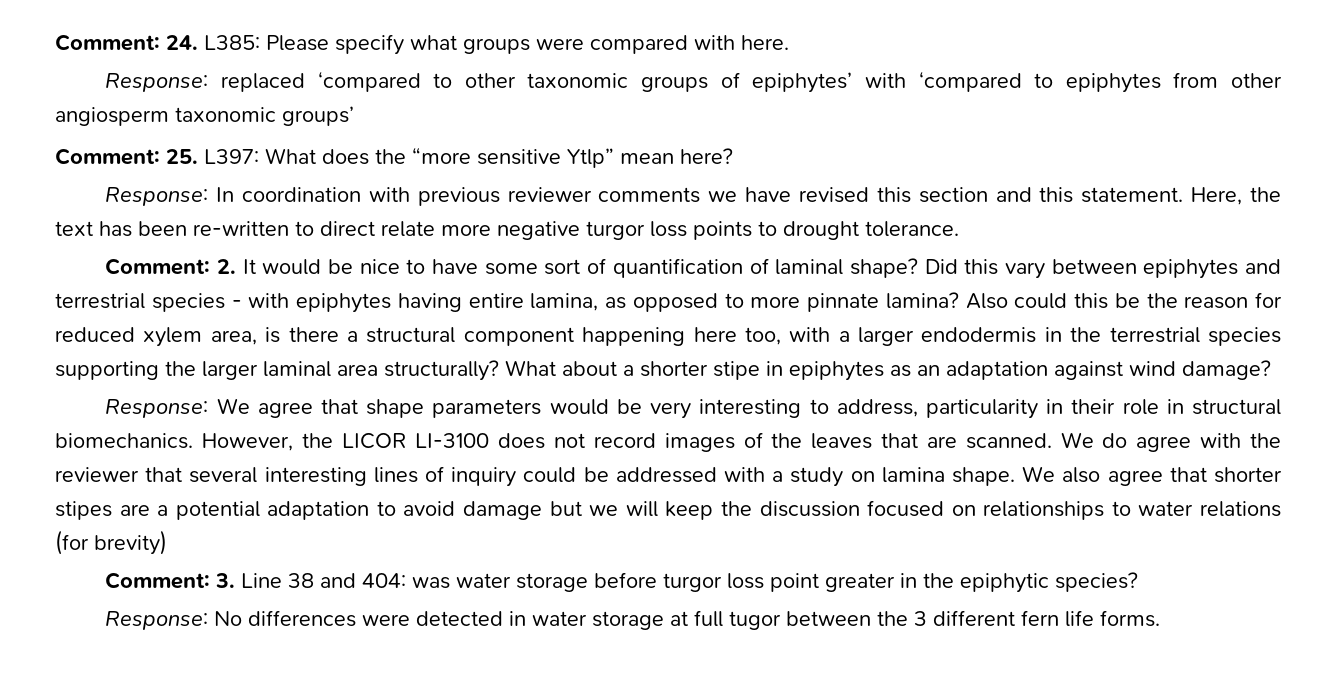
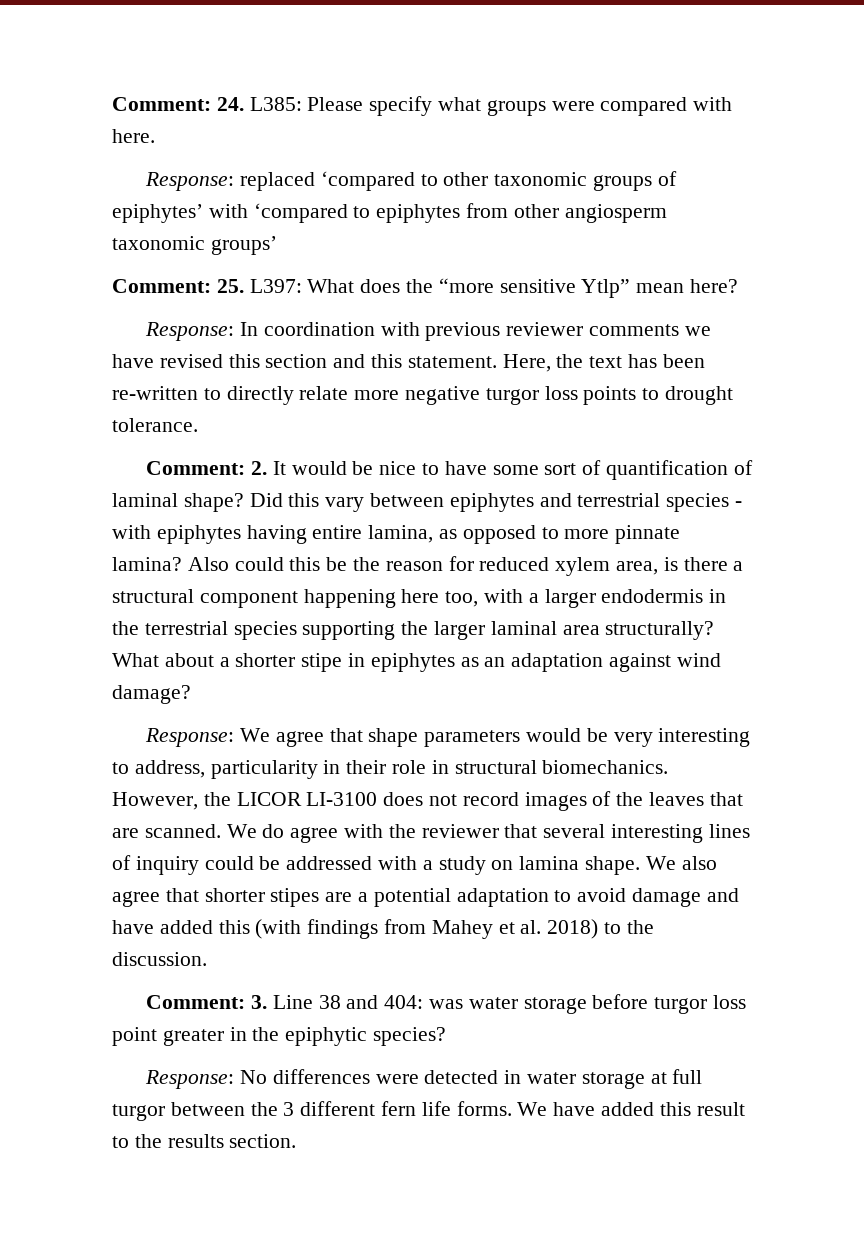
- Here, the text has been re-written to direct relate more negative turgor loss points to drought tolerance.
+ Here, the text has been re-written to directly relate more negative turgor loss points to drought tolerance.
- We also agree that shorter stipes are a potential adaptation to avoid damage but we will keep the discussion focused on relationships to water relations (for brevity)
+ We also agree that shorter stipes are a potential adaptation to avoid damage and have added this (with findings from Mahey et al. 2018) to the discussion.
- Response: No differences were detected in water storage at full tugor between the 3 different fern life forms.
+ Response: No differences were detected in water storage at full turgor between the 3 different fern life forms.
+ We have added this result to the results section.

